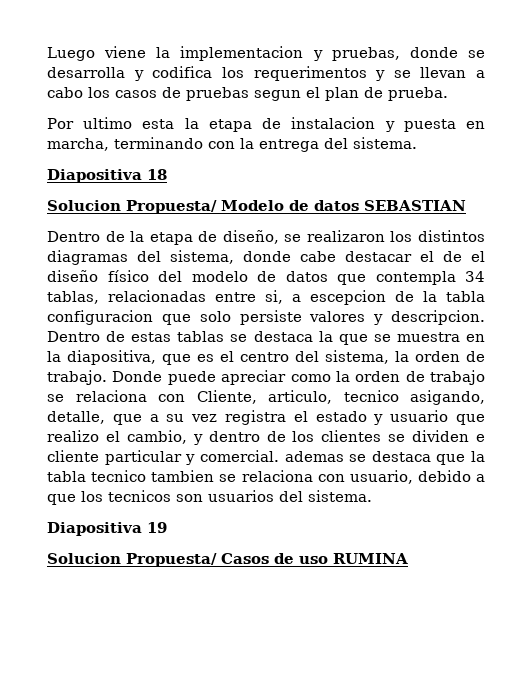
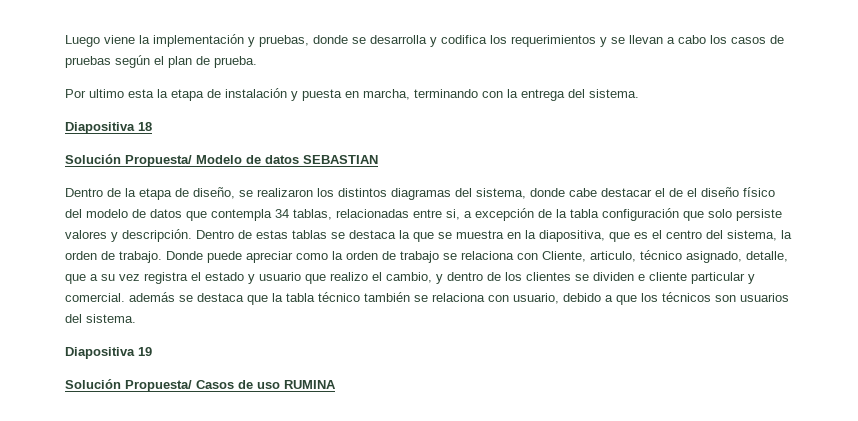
- Luego viene la implementacion y pruebas, donde se desarrolla y codifica los requerimentos y se llevan a cabo los casos de pruebas segun el plan de prueba.
+ Luego viene la implementación y pruebas, donde se desarrolla y codifica los requerimientos y se llevan a cabo los casos de pruebas según el plan de prueba.
- Por ultimo esta la etapa de instalacion y puesta en marcha, terminando con la entrega del sistema.
+ Por ultimo esta la etapa de instalación y puesta en marcha, terminando con la entrega del sistema.
- Solucion Propuesta/ Modelo de datos SEBASTIAN
+ Solución Propuesta/ Modelo de datos SEBASTIAN
- Dentro de la etapa de diseño, se realizaron los distintos diagramas del sistema, donde cabe destacar el de el diseño físico del modelo de datos que contempla 34 tablas, relacionadas entre si, a escepcion de la tabla configuracion que solo persiste valores y descripcion.
+ Dentro de la etapa de diseño, se realizaron los distintos diagramas del sistema, donde cabe destacar el de el diseño físico del modelo de datos que contempla 34 tablas, relacionadas entre si, a excepción de la tabla configuración que solo persiste valores y descripción.
- Donde puede apreciar como la orden de trabajo se relaciona con Cliente, articulo, tecnico asigando, detalle, que a su vez registra el estado y usuario que realizo el cambio, y dentro de los clientes se dividen e cliente particular y comercial. ademas se destaca que la tabla tecnico tambien se relaciona con usuario, debido a que los tecnicos son usuarios del sistema.
+ Donde puede apreciar como la orden de trabajo se relaciona con Cliente, articulo, técnico asignado, detalle, que a su vez registra el estado y usuario que realizo el cambio, y dentro de los clientes se dividen e cliente particular y comercial. además se destaca que la tabla técnico también se relaciona con usuario, debido a que los técnicos son usuarios del sistema.
- Solucion Propuesta/ Casos de uso RUMINA
+ Solución Propuesta/ Casos de uso RUMINA

